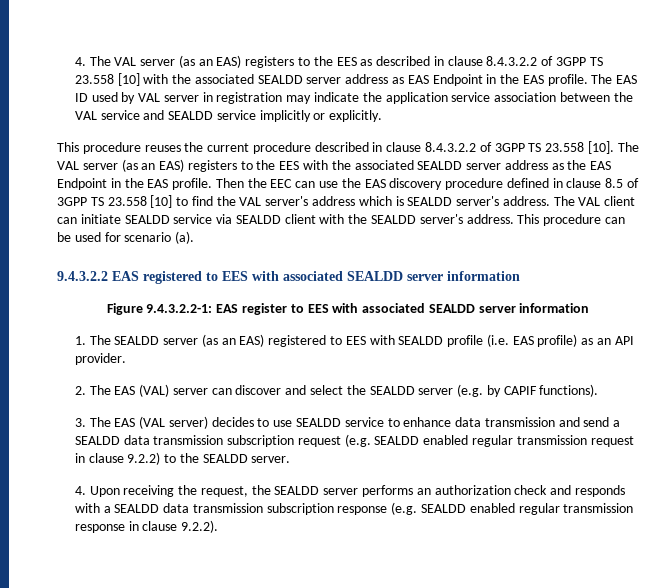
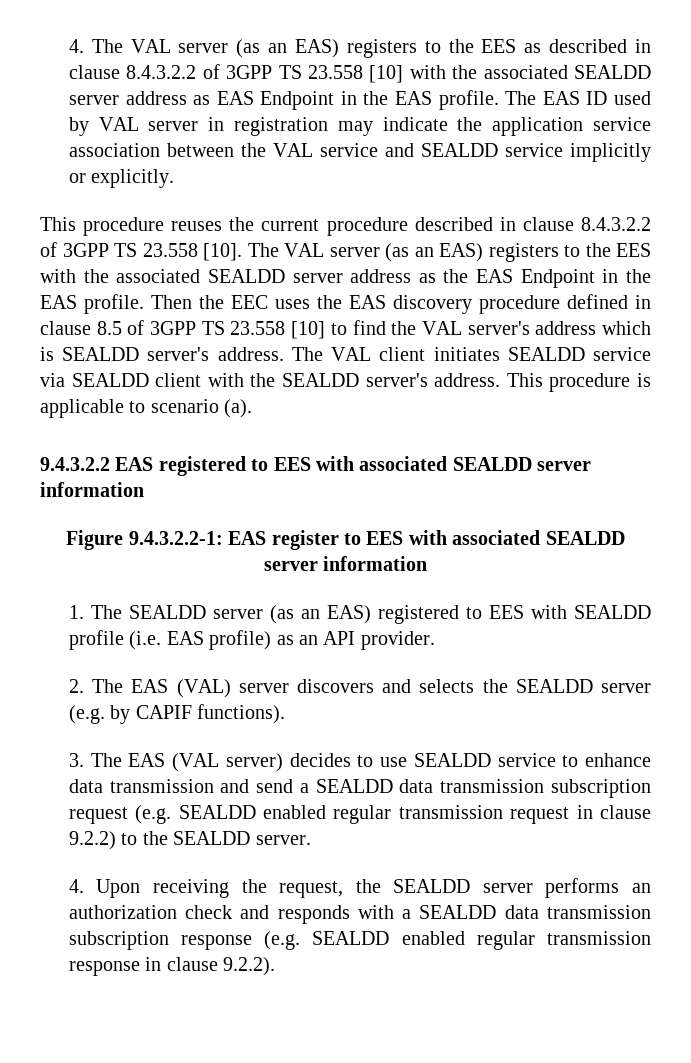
- Then the EEC can use the EAS discovery procedure defined in clause 8.5 of 3GPP TS 23.558 [10] to find the VAL server's address which is SEALDD server's address.
+ Then the EEC uses the EAS discovery procedure defined in clause 8.5 of 3GPP TS 23.558 [10] to find the VAL server's address which is SEALDD server's address.
- The VAL client can initiate SEALDD service via SEALDD client with the SEALDD server's address.
+ The VAL client initiates SEALDD service via SEALDD client with the SEALDD server's address.
- This procedure can be used for scenario (a).
+ This procedure is applicable to scenario (a).
- 2. The EAS (VAL) server can discover and select the SEALDD server (e.g. by CAPIF functions).
+ 2. The EAS (VAL) server discovers and selects the SEALDD server (e.g. by CAPIF functions).

